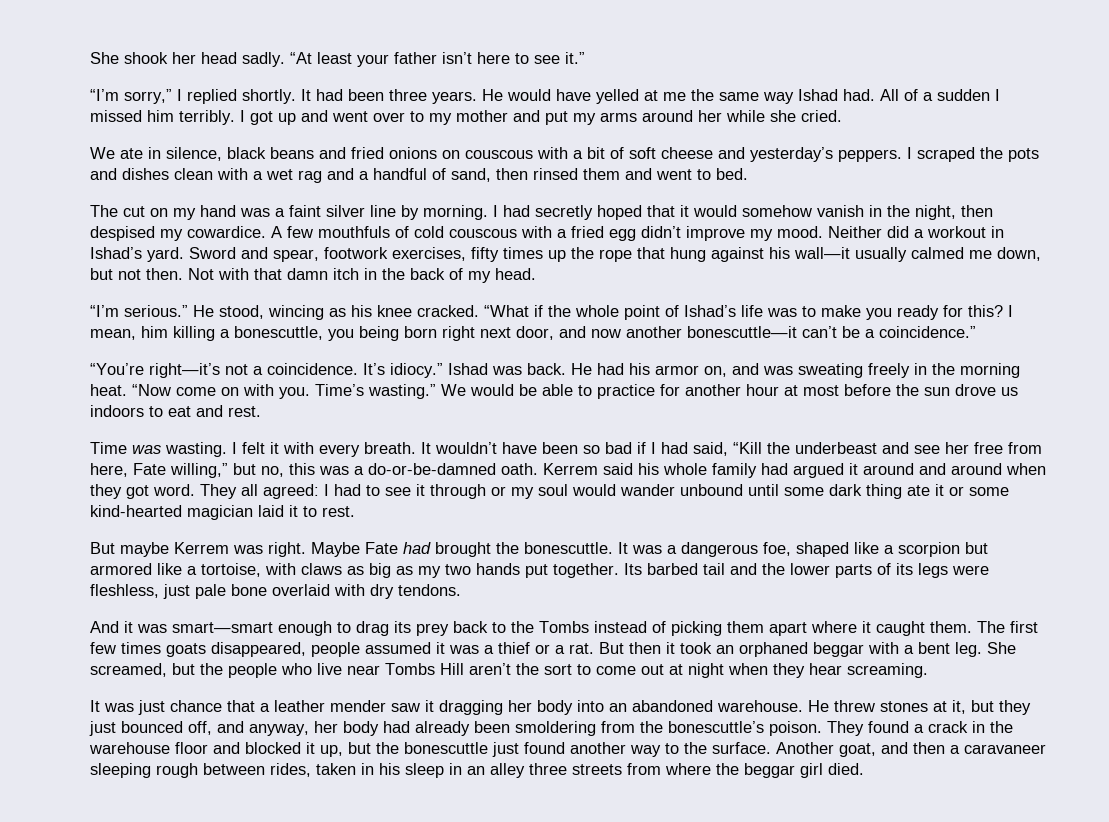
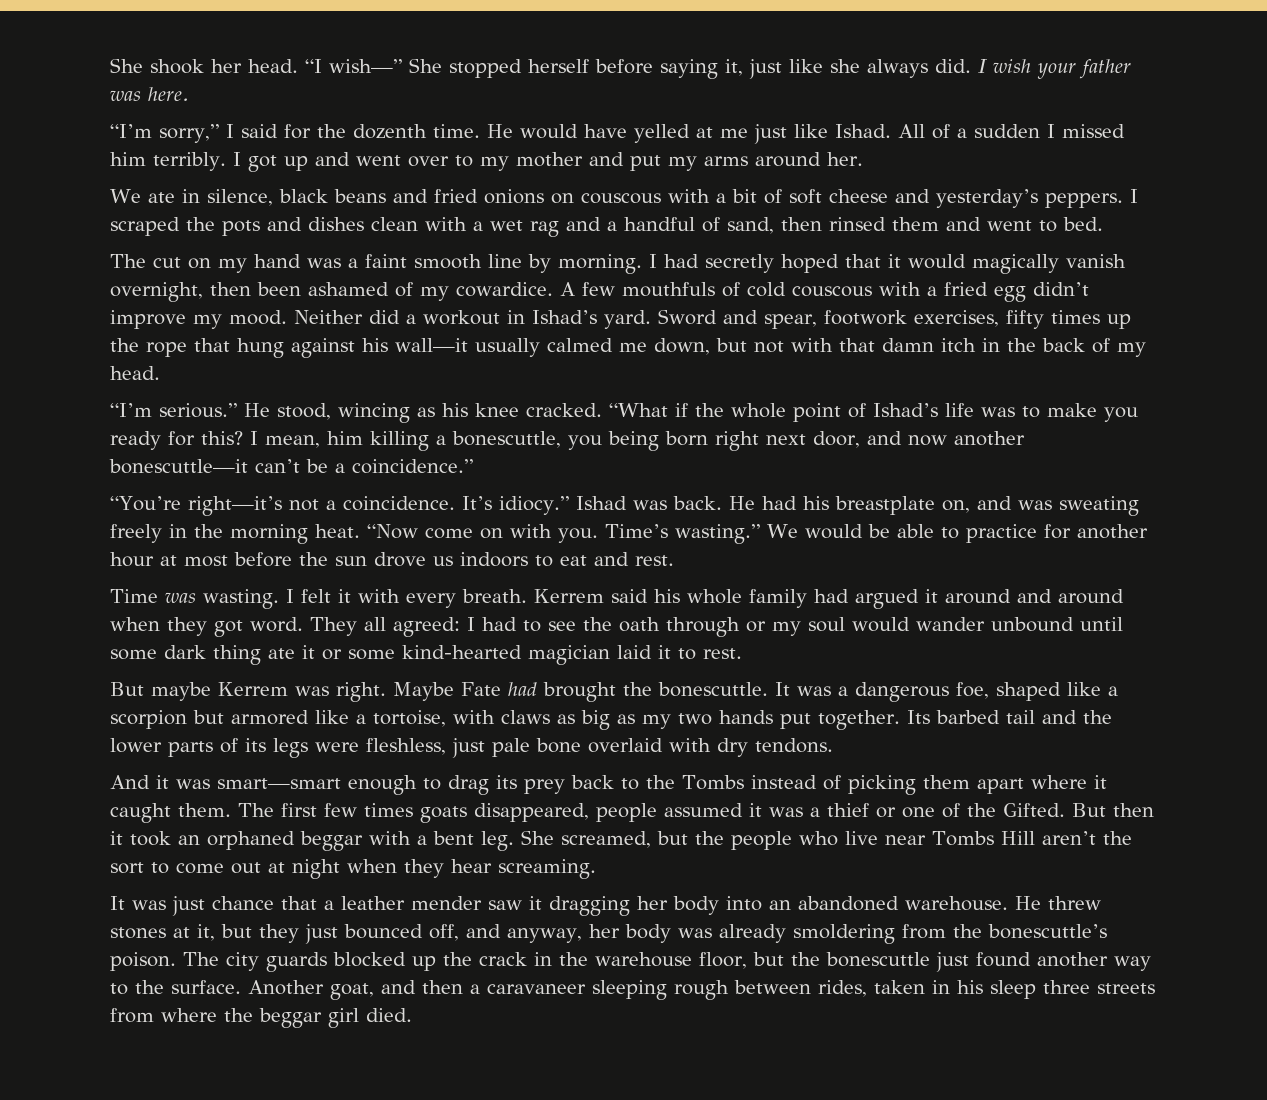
- She shook her head sadly. “At least your father isn’t here to see it.”
- “I’m sorry,” I replied shortly. It had been three years.
+ She shook her head. “I wish—” She stopped herself before saying it, just like she always did. I wish your father was here.
+ “I’m sorry,” I said for the dozenth time.
- He would have yelled at me the same way Ishad had.
+ He would have yelled at me just like Ishad.
- I got up and went over to my mother and put my arms around her while she cried.
+ I got up and went over to my mother and put my arms around her.
- The cut on my hand was a faint silver line by morning.
+ The cut on my hand was a faint smooth line by morning.
- I had secretly hoped that it would somehow vanish in the night, then despised my cowardice.
+ I had secretly hoped that it would magically vanish overnight, then been ashamed of my cowardice.
- Sword and spear, footwork exercises, fifty times up the rope that hung against his wall—it usually calmed me down, but not then. Not with that damn itch in the back of my head.
+ Sword and spear, footwork exercises, fifty times up the rope that hung against his wall—it usually calmed me down, but not with that damn itch in the back of my head.
- He had his armor on, and was sweating freely in the morning heat.
+ He had his breastplate on, and was sweating freely in the morning heat.
- It wouldn’t have been so bad if I had said, “Kill the underbeast and see her free from here, Fate willing,” but no, this was a do-or-be-damned oath.
- They all agreed: I had to see it through or my soul would wander unbound until some dark thing ate it or some kind-hearted magician laid it to rest.
+ They all agreed: I had to see the oath through or my soul would wander unbound until some dark thing ate it or some kind-hearted magician laid it to rest.
- The first few times goats disappeared, people assumed it was a thief or a rat.
+ The first few times goats disappeared, people assumed it was a thief or one of the Gifted.
- He threw stones at it, but they just bounced off, and anyway, her body had already been smoldering from the bonescuttle’s poison.
+ He threw stones at it, but they just bounced off, and anyway, her body was already smoldering from the bonescuttle’s poison.
- They found a crack in the warehouse floor and blocked it up, but the bonescuttle just found another way to the surface.
+ The city guards blocked up the crack in the warehouse floor, but the bonescuttle just found another way to the surface.
- Another goat, and then a caravaneer sleeping rough between rides, taken in his sleep in an alley three streets from where the beggar girl died.
+ Another goat, and then a caravaneer sleeping rough between rides, taken in his sleep three streets from where the beggar girl died.

